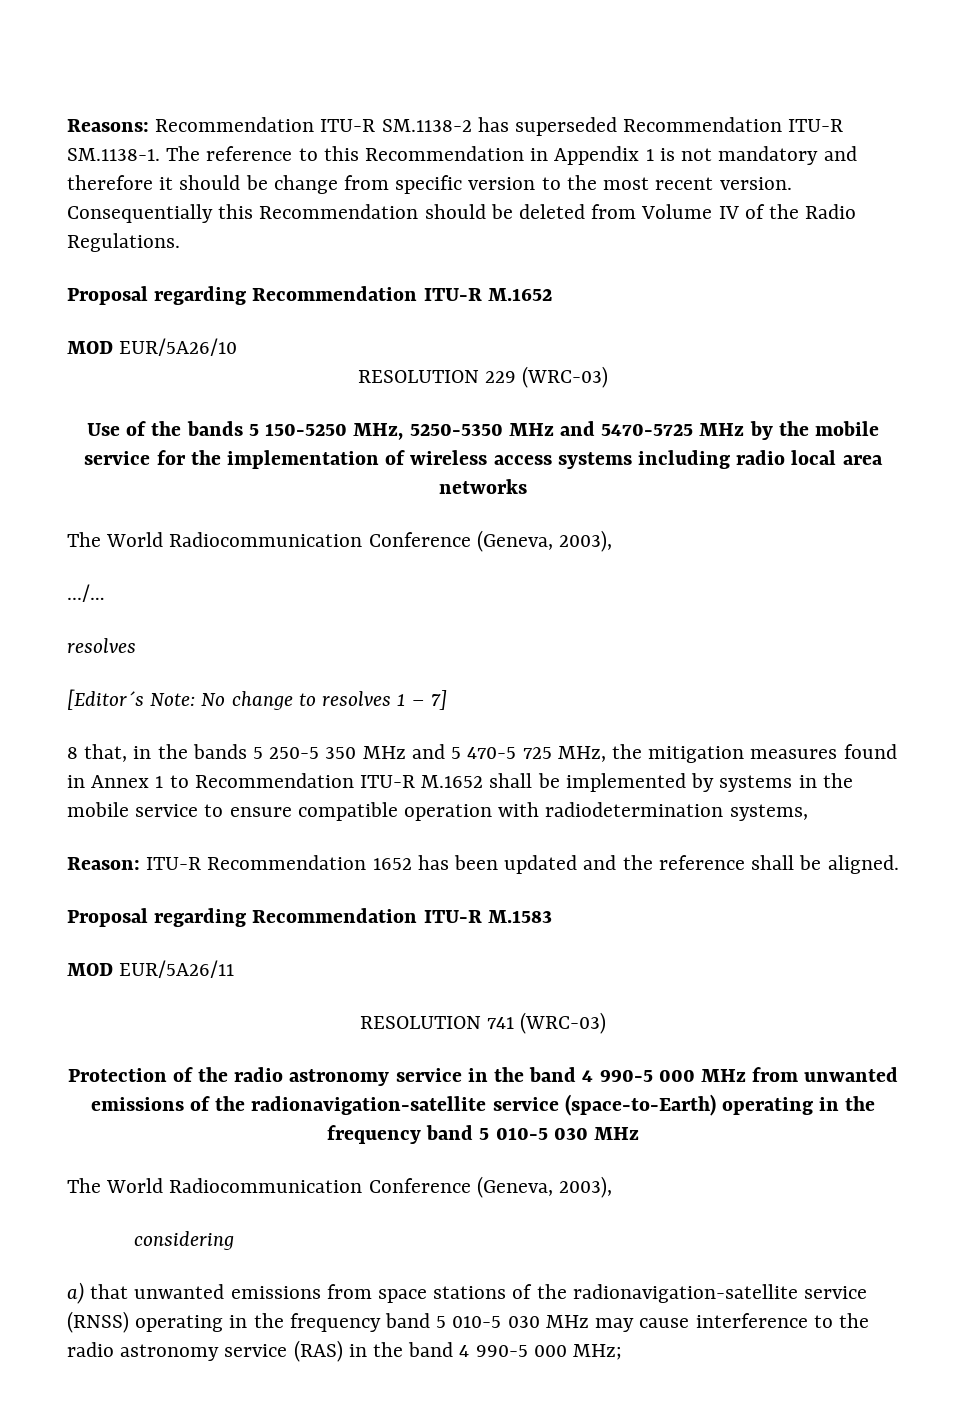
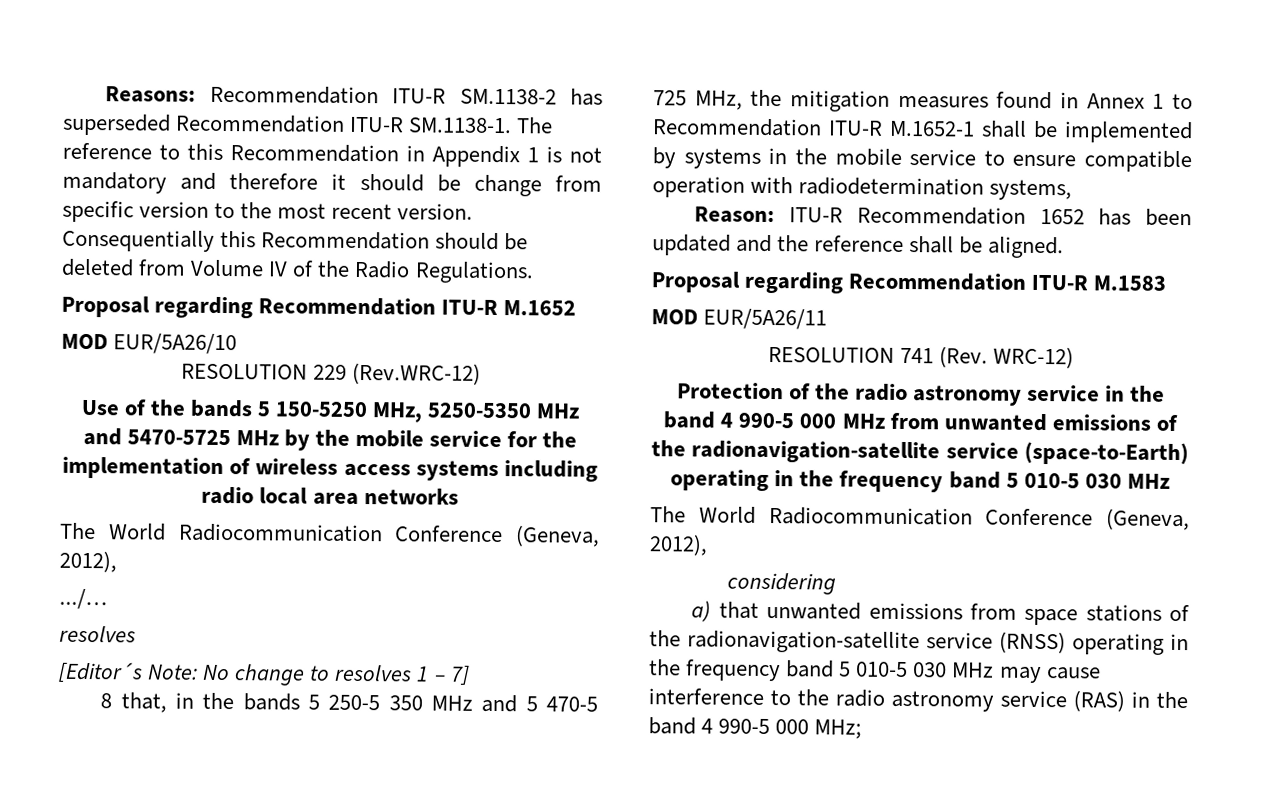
- RESOLUTION 229 (WRC-03)
+ RESOLUTION 229 (Rev.WRC-12)
  Use of the bands 5 150-5250 MHz, 5250-5350 MHz and 5470-5725 MHz by the mobile service for the implementation of wireless access systems including radio local area networks
- The World Radiocommunication Conference (Geneva, 2003),
+ The World Radiocommunication Conference (Geneva, 2012),
- 8 that, in the bands 5 250-5 350 MHz and 5 470-5 725 MHz, the mitigation measures found in Annex 1 to Recommendation ITU-R M.1652 shall be implemented by systems in the mobile service to ensure compatible operation with radiodetermination systems,
+ 8 that, in the bands 5 250-5 350 MHz and 5 470-5 725 MHz, the mitigation measures found in Annex 1 to Recommendation ITU-R M.1652-1 shall be implemented by systems in the mobile service to ensure compatible operation with radiodetermination systems,
- RESOLUTION 741 (WRC-03)
+ RESOLUTION 741 (Rev. WRC-12)
  Protection of the radio astronomy service in the band 4 990-5 000 MHz from unwanted emissions of the radionavigation-satellite service (space-to-Earth) operating in the frequency band 5 010-5 030 MHz
- The World Radiocommunication Conference (Geneva, 2003),
+ The World Radiocommunication Conference (Geneva, 2012),

